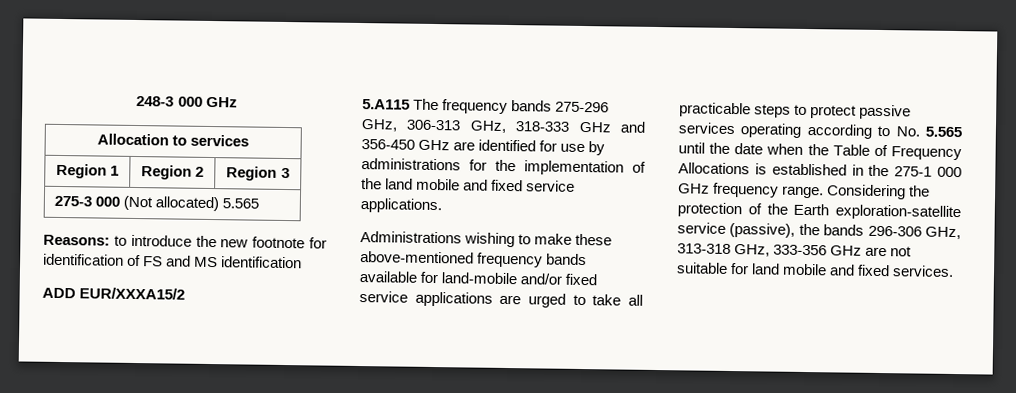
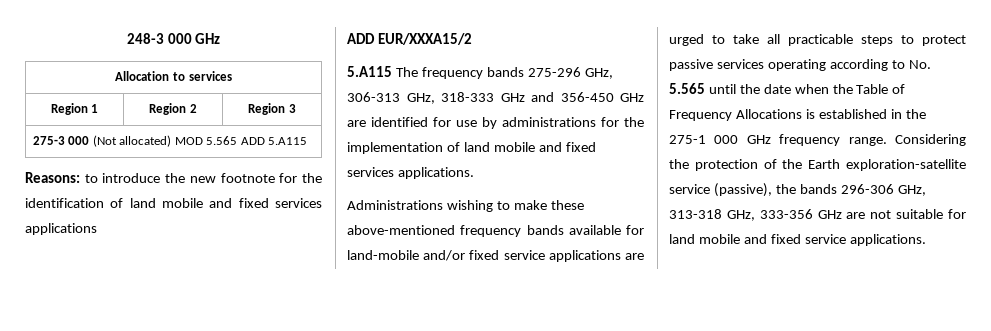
- 275-3 000 (Not allocated) 5.565
+ 275-3 000 (Not allocated) MOD 5.565 ADD 5.A115
- Reasons: to introduce the new footnote for identification of FS and MS identification
+ Reasons: to introduce the new footnote for the identification of land mobile and fixed services applications
- 5.A115 The frequency bands 275-296 GHz, 306-313 GHz, 318-333 GHz and 356-450 GHz are identified for use by administrations for the implementation of the land mobile and fixed service applications.
+ 5.A115 The frequency bands 275-296 GHz, 306-313 GHz, 318-333 GHz and 356-450 GHz are identified for use by administrations for the implementation of land mobile and fixed services applications.
- Considering the protection of the Earth exploration-satellite service (passive), the bands 296-306 GHz, 313-318 GHz, 333-356 GHz are not suitable for land mobile and fixed services.
+ Considering the protection of the Earth exploration-satellite service (passive), the bands 296-306 GHz, 313-318 GHz, 333-356 GHz are not suitable for land mobile and fixed service applications.

